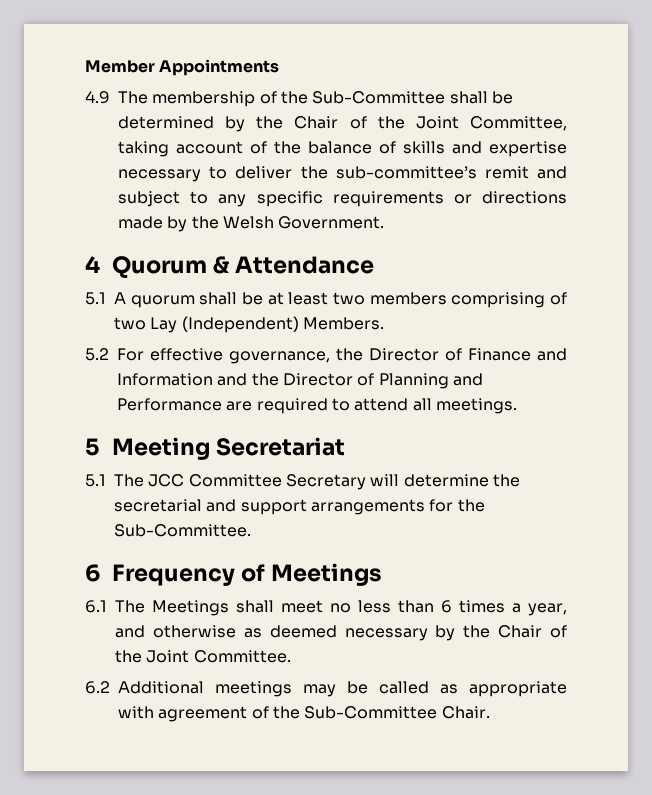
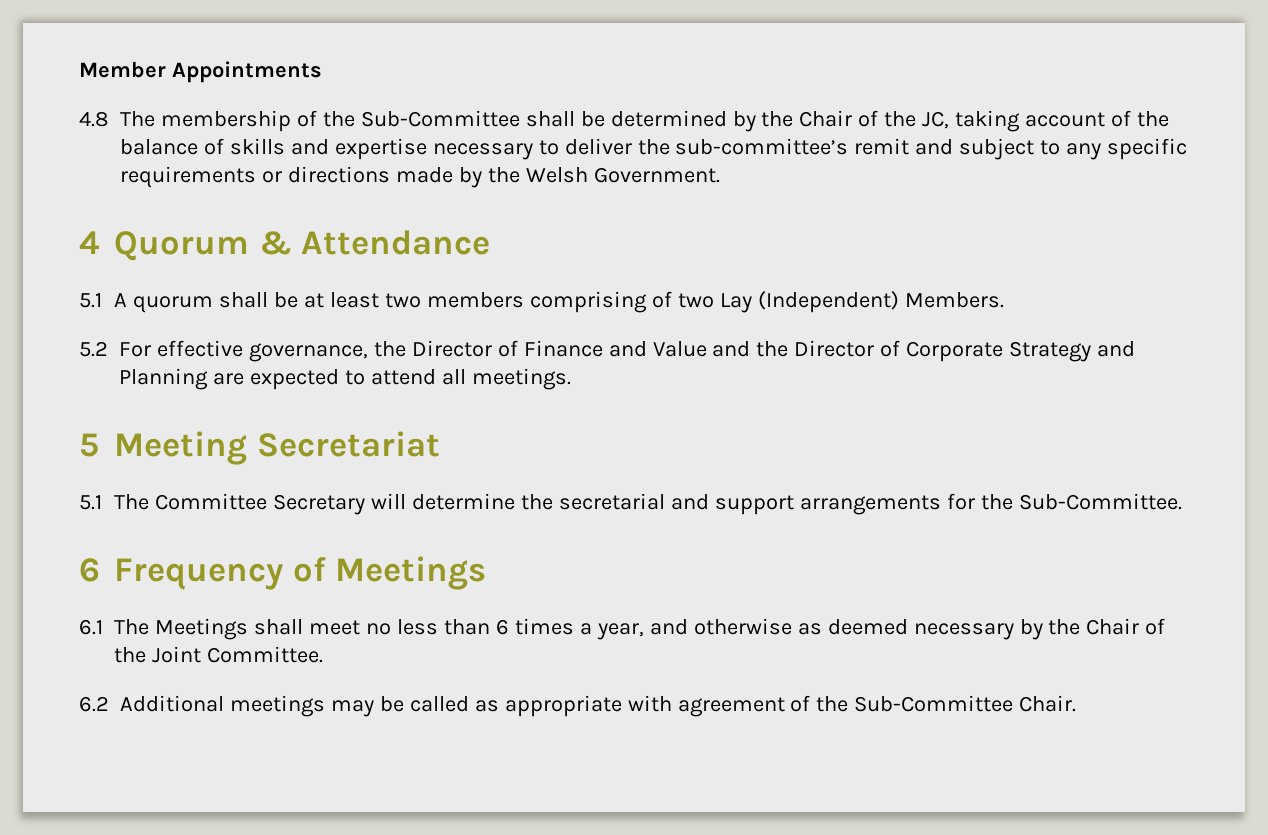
- 4.9 The membership of the Sub-Committee shall be determined by the Chair of the Joint Committee, taking account of the balance of skills and expertise necessary to deliver the sub-committee’s remit and subject to any specific requirements or directions made by the Welsh Government.
+ 4.8 The membership of the Sub-Committee shall be determined by the Chair of the JC, taking account of the balance of skills and expertise necessary to deliver the sub-committee’s remit and subject to any specific requirements or directions made by the Welsh Government.
- 5.2 For effective governance, the Director of Finance and Information and the Director of Planning and Performance are required to attend all meetings.
+ 5.2 For effective governance, the Director of Finance and Value and the Director of Corporate Strategy and Planning are expected to attend all meetings.
- 5.1 The JCC Committee Secretary will determine the secretarial and support arrangements for the Sub-Committee.
+ 5.1 The Committee Secretary will determine the secretarial and support arrangements for the Sub-Committee.

